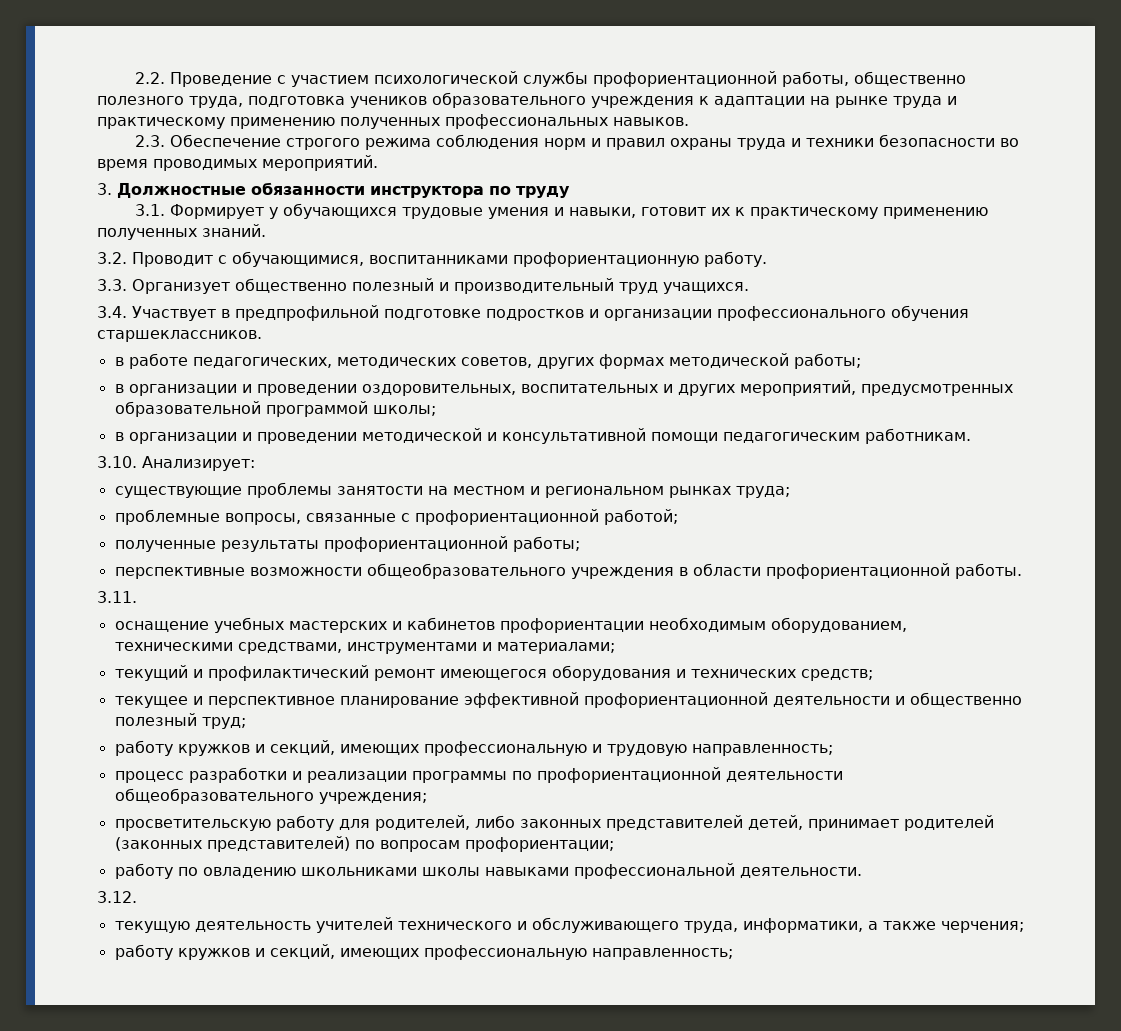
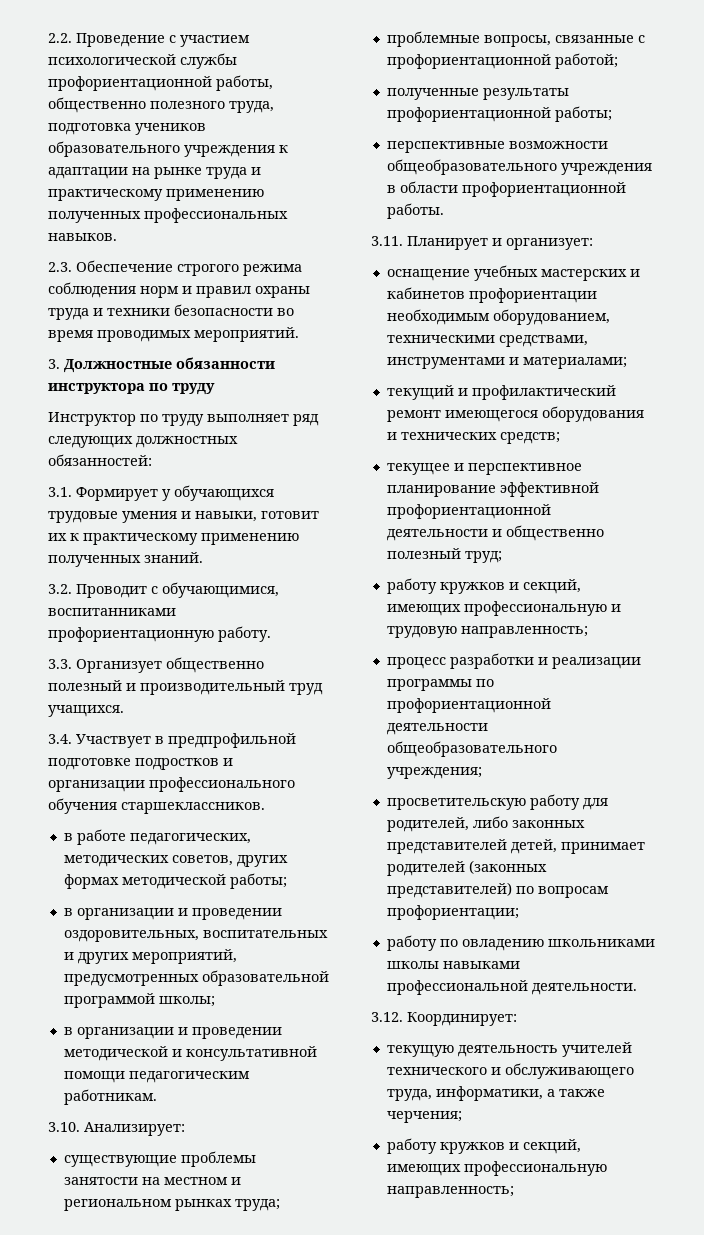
+ Инструктор по труду выполняет ряд следующих должностных обязанностей:
- 3.11.
+ 3.11. Планирует и организует:
- 3.12.
+ 3.12. Координирует:

